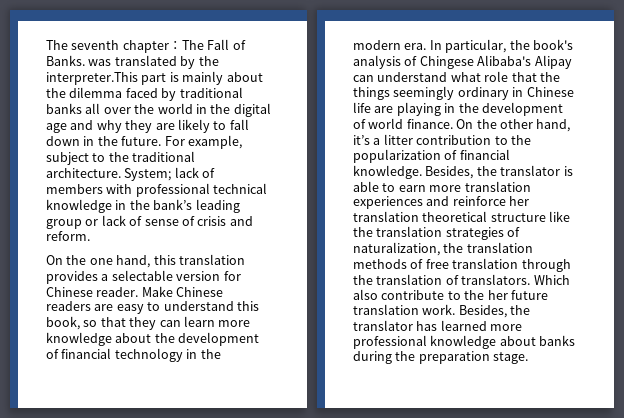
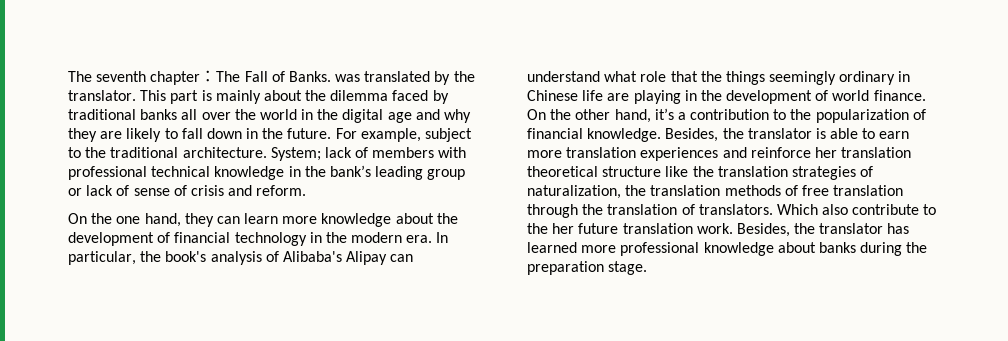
- The seventh chapter：The Fall of Banks. was translated by the interpreter.This part is mainly about the dilemma faced by traditional banks all over the world in the digital age and why they are likely to fall down in the future.
+ The seventh chapter：The Fall of Banks. was translated by the translator. This part is mainly about the dilemma faced by traditional banks all over the world in the digital age and why they are likely to fall down in the future.
- On the one hand, this translation provides a selectable version for Chinese reader. Make Chinese readers are easy to understand this book, so that they can learn more knowledge about the development of financial technology in the modern era.
+ On the one hand, they can learn more knowledge about the development of financial technology in the modern era.
- In particular, the book's analysis of Chingese Alibaba's Alipay can understand what role that the things seemingly ordinary in Chinese life are playing in the development of world finance.
+ In particular, the book's analysis of Alibaba's Alipay can understand what role that the things seemingly ordinary in Chinese life are playing in the development of world finance.
- On the other hand, it’s a litter contribution to the popularization of financial knowledge.
+ On the other hand, it’s a contribution to the popularization of financial knowledge.

